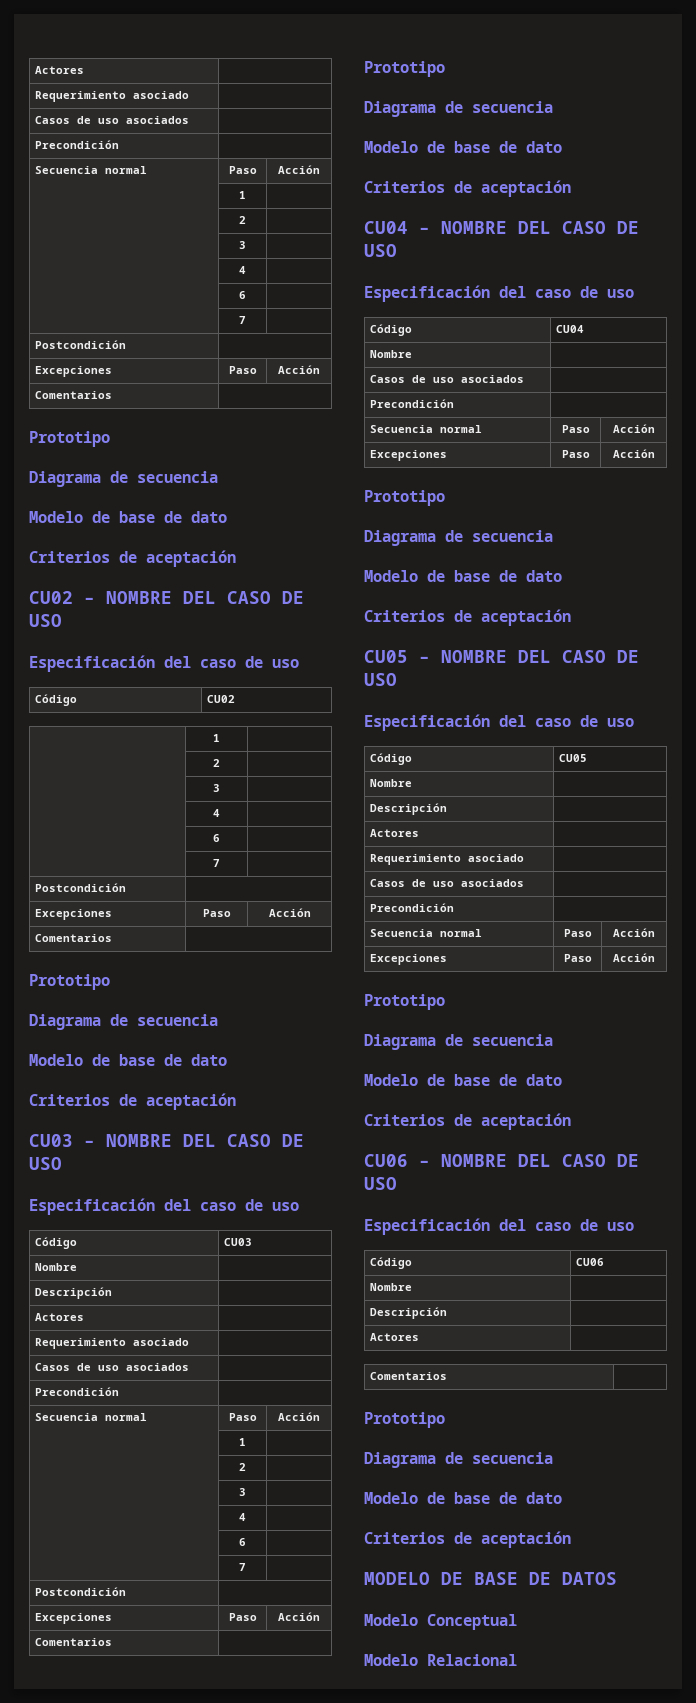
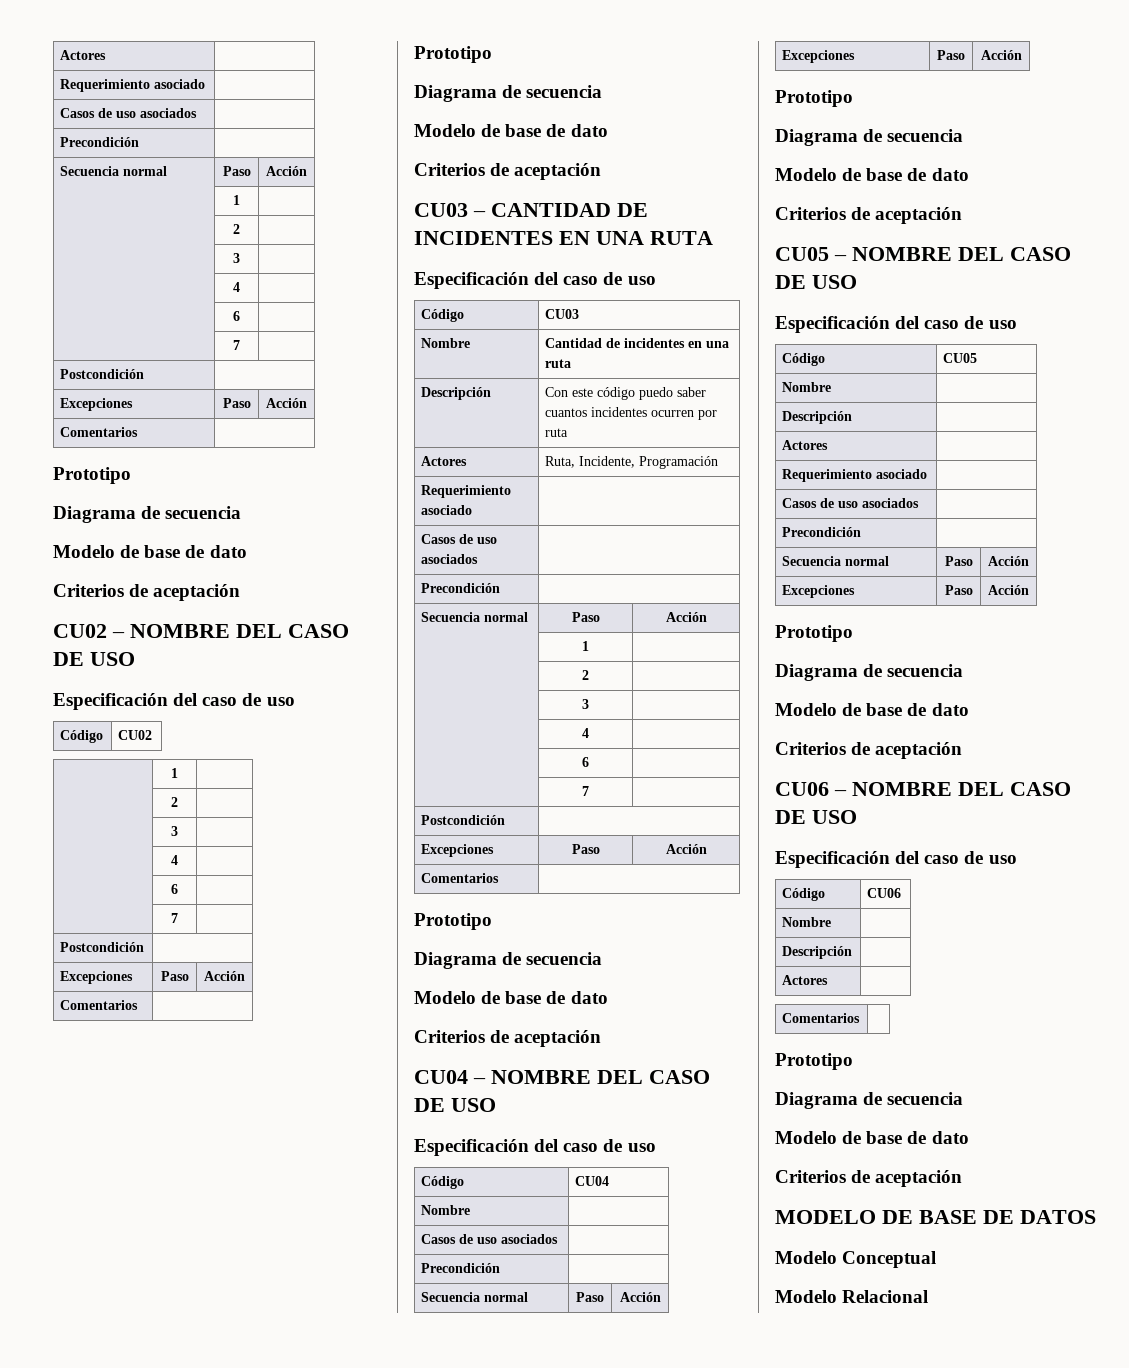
- CU03 – NOMBRE DEL CASO DE USO
+ CU03 – CANTIDAD DE INCIDENTES EN UNA RUTA
  Código | CU03
- Nombre |
- Descripción |
- Actores |
+ Nombre | Cantidad de incidentes en una ruta
+ Descripción | Con este código puedo saber cuantos incidentes ocurren por ruta
+ Actores | Ruta, Incidente, Programación

